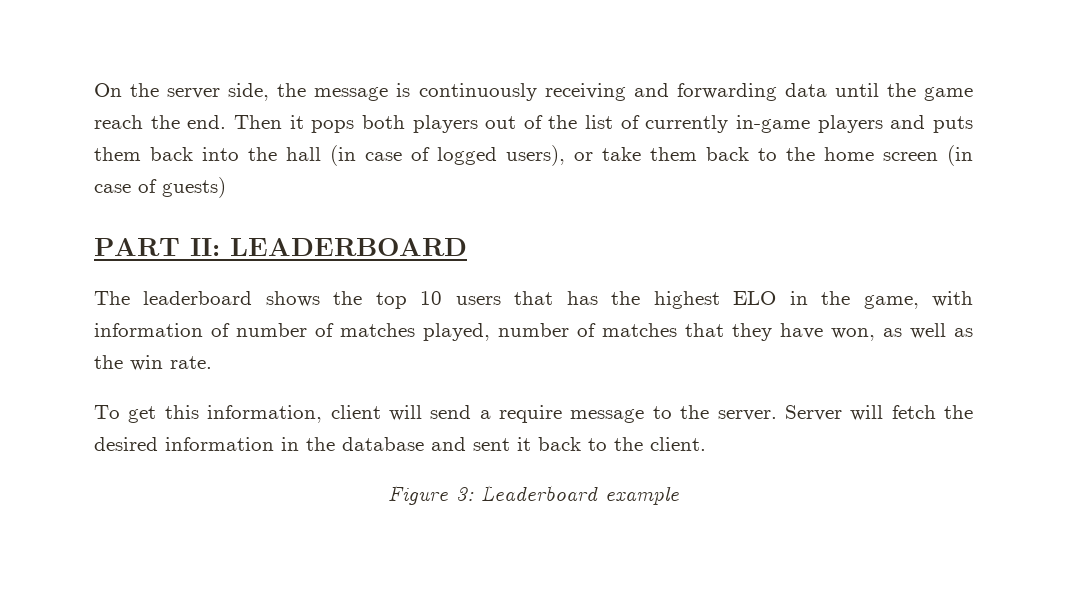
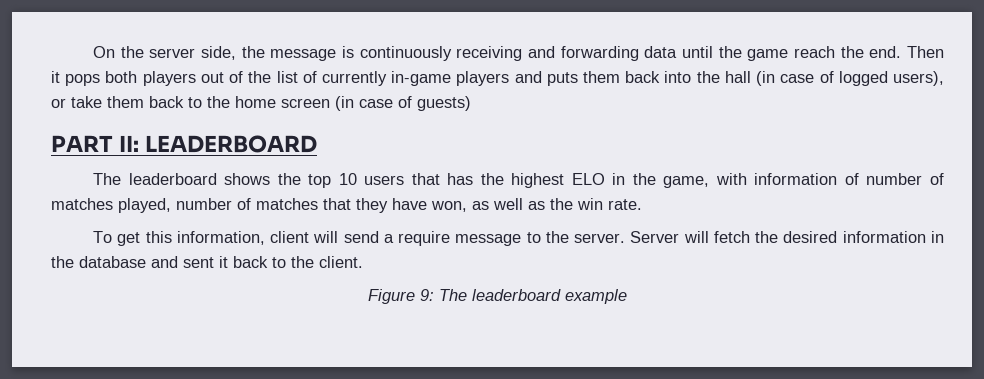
- Figure 3: Leaderboard example
+ Figure 9: The leaderboard example

